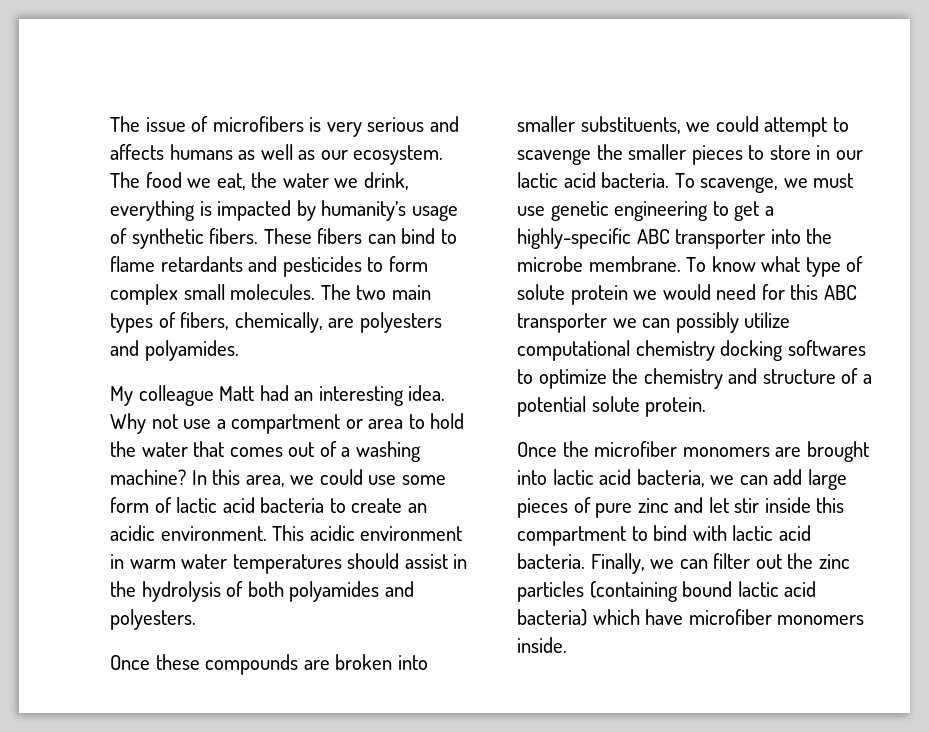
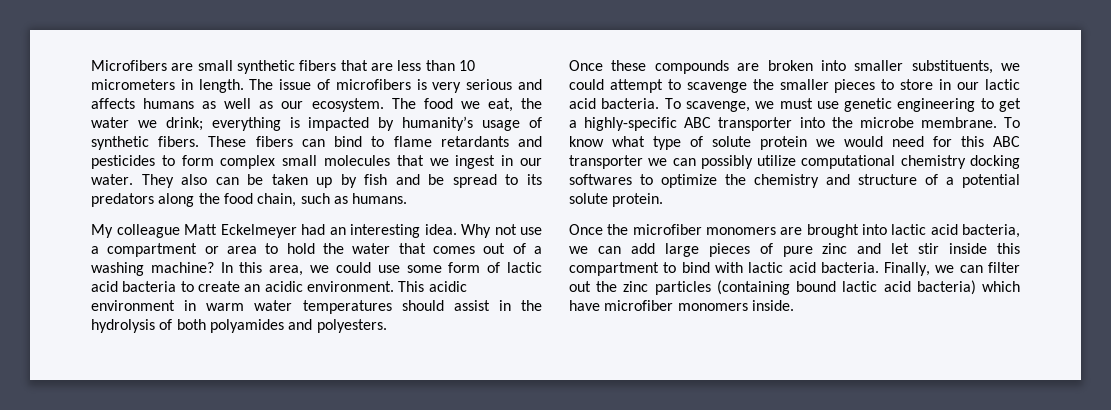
+ Microfibers are small synthetic fibers that are less than 10 micrometers in length.
- The food we eat, the water we drink, everything is impacted by humanity’s usage of synthetic fibers.
+ The food we eat, the water we drink; everything is impacted by humanity’s usage of synthetic fibers.
- These fibers can bind to flame retardants and pesticides to form complex small molecules. The two main types of fibers, chemically, are polyesters and polyamides.
+ These fibers can bind to flame retardants and pesticides to form complex small molecules that we ingest in our water. They also can be taken up by fish and be spread to its predators along the food chain, such as humans.
- My colleague Matt had an interesting idea.
+ My colleague Matt Eckelmeyer had an interesting idea.

